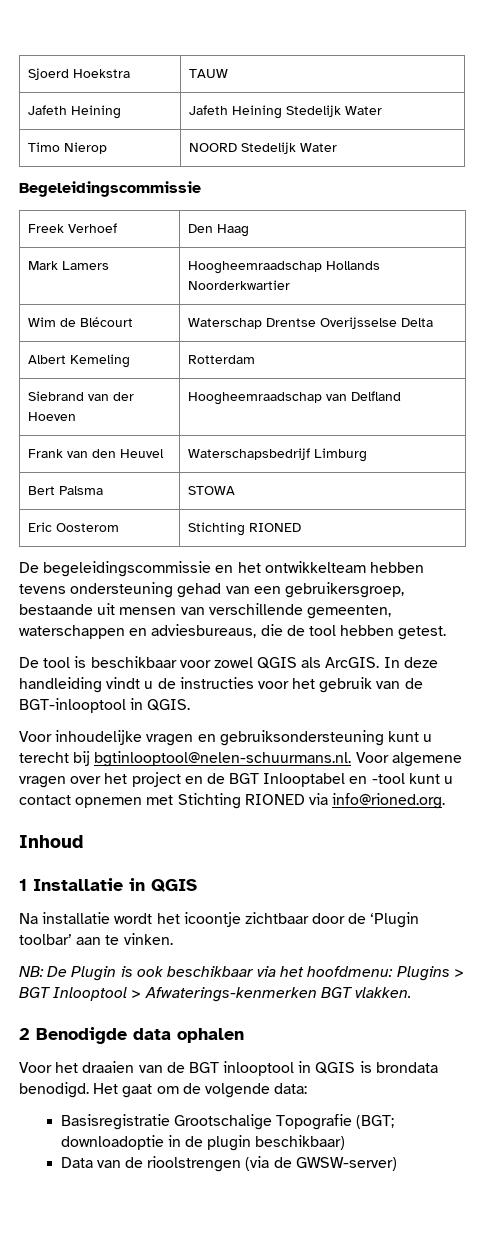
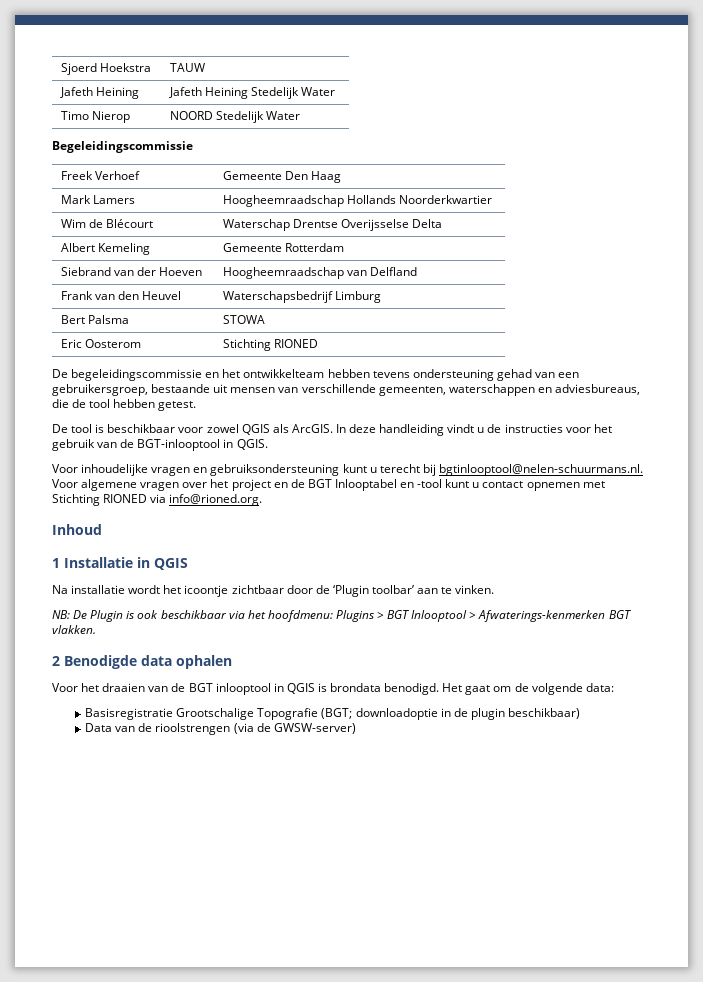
- Freek Verhoef | Den Haag
+ Freek Verhoef | Gemeente Den Haag
- Albert Kemeling | Rotterdam
+ Albert Kemeling | Gemeente Rotterdam

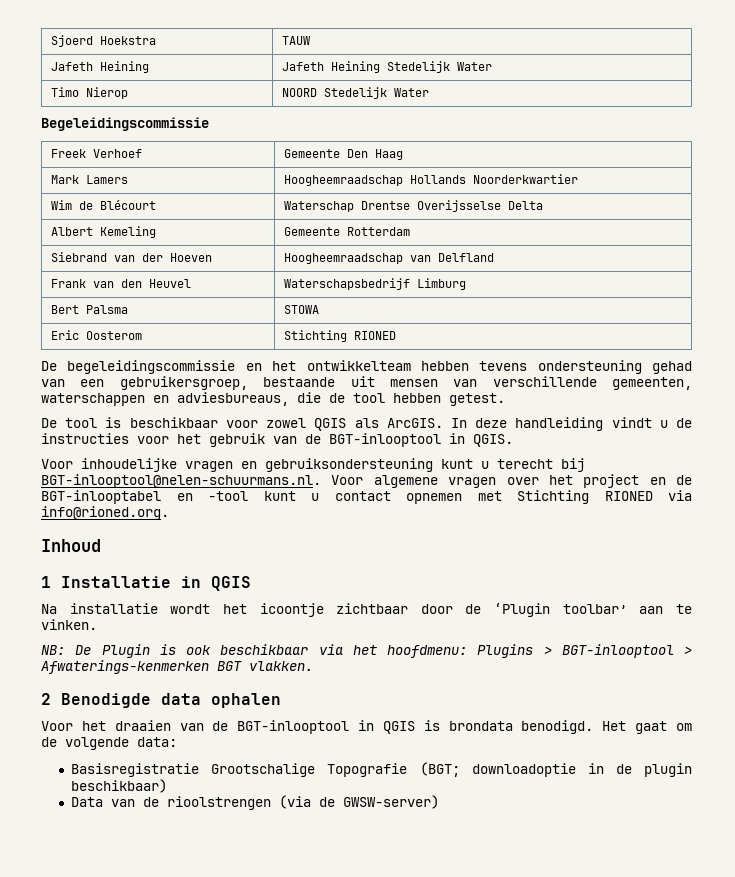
- Voor inhoudelijke vragen en gebruiksondersteuning kunt u terecht bij bgtinlooptool@nelen-schuurmans.nl. Voor algemene vragen over het project en de BGT Inlooptabel en -tool kunt u contact opnemen met Stichting RIONED via info@rioned.org.
+ Voor inhoudelijke vragen en gebruiksondersteuning kunt u terecht bij BGT-inlooptool@nelen-schuurmans.nl. Voor algemene vragen over het project en de BGT-inlooptabel en -tool kunt u contact opnemen met Stichting RIONED via info@rioned.org.
- NB: De Plugin is ook beschikbaar via het hoofdmenu: Plugins > BGT Inlooptool > Afwaterings-kenmerken BGT vlakken.
+ NB: De Plugin is ook beschikbaar via het hoofdmenu: Plugins > BGT-inlooptool > Afwaterings-kenmerken BGT vlakken.
- Voor het draaien van de BGT inlooptool in QGIS is brondata benodigd.
+ Voor het draaien van de BGT-inlooptool in QGIS is brondata benodigd.

